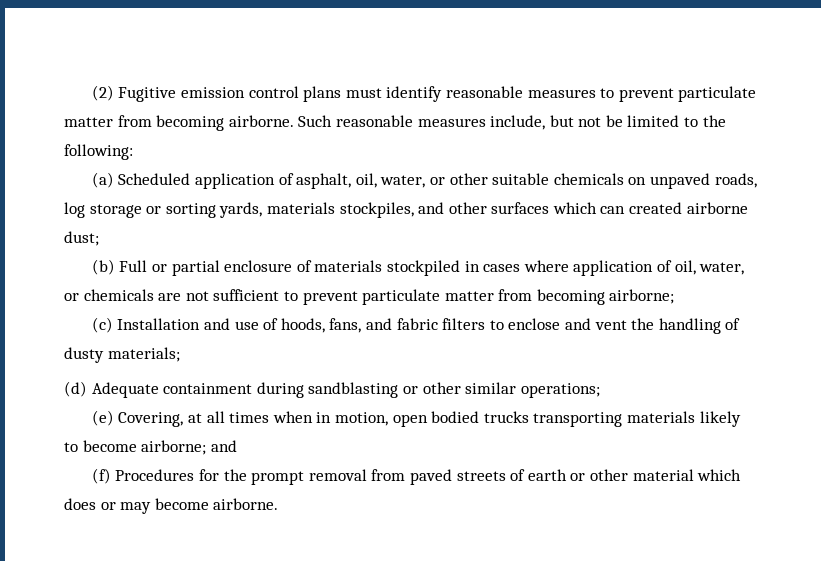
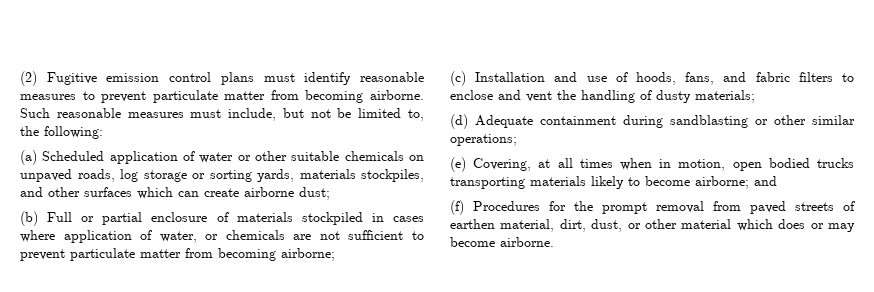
- Such reasonable measures include, but not be limited to the following:
+ Such reasonable measures must include, but not be limited to, the following:
- (a) Scheduled application of asphalt, oil, water, or other suitable chemicals on unpaved roads, log storage or sorting yards, materials stockpiles, and other surfaces which can created airborne dust;
+ (a) Scheduled application of water or other suitable chemicals on unpaved roads, log storage or sorting yards, materials stockpiles, and other surfaces which can create airborne dust;
- (b) Full or partial enclosure of materials stockpiled in cases where application of oil, water, or chemicals are not sufficient to prevent particulate matter from becoming airborne;
+ (b) Full or partial enclosure of materials stockpiled in cases where application of water, or chemicals are not sufficient to prevent particulate matter from becoming airborne;
- (f) Procedures for the prompt removal from paved streets of earth or other material which does or may become airborne.
+ (f) Procedures for the prompt removal from paved streets of earthen material, dirt, dust, or other material which does or may become airborne.

